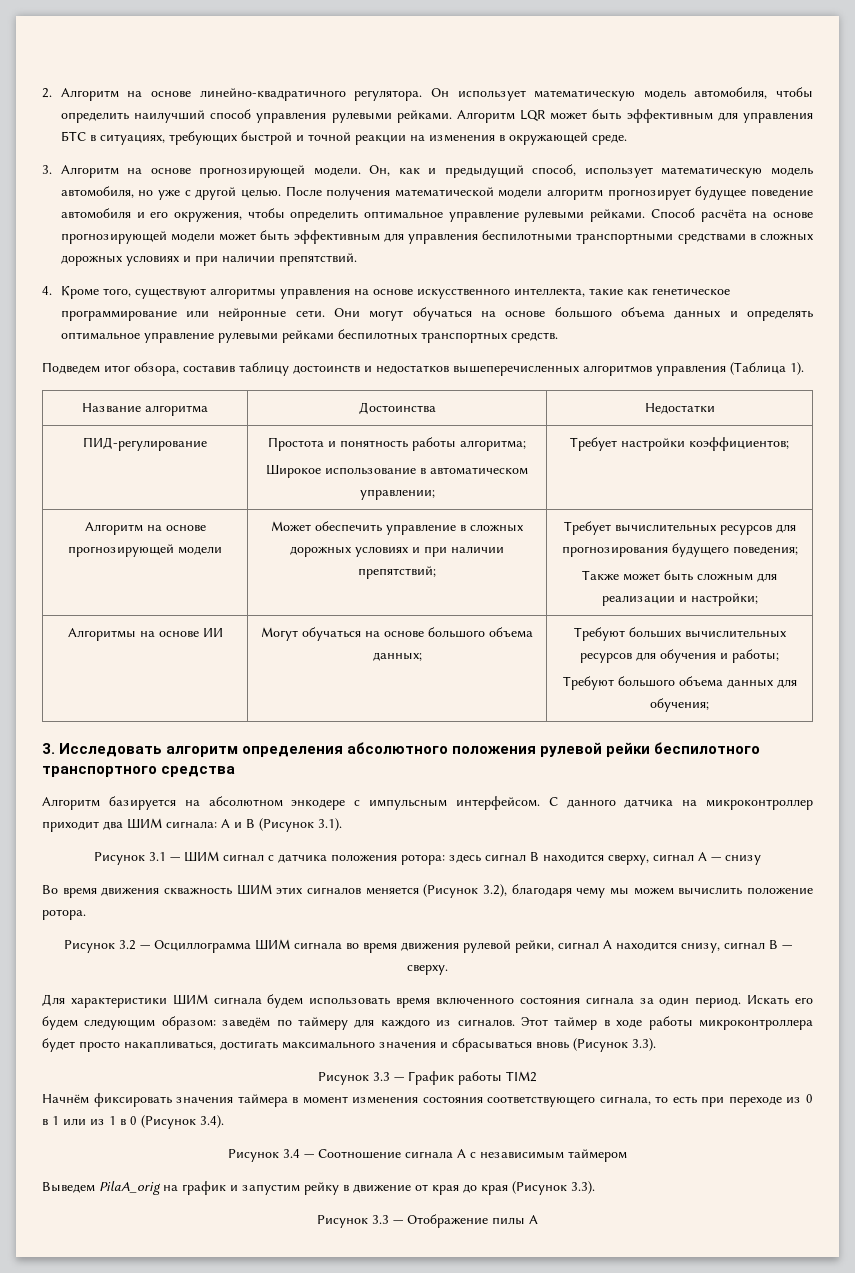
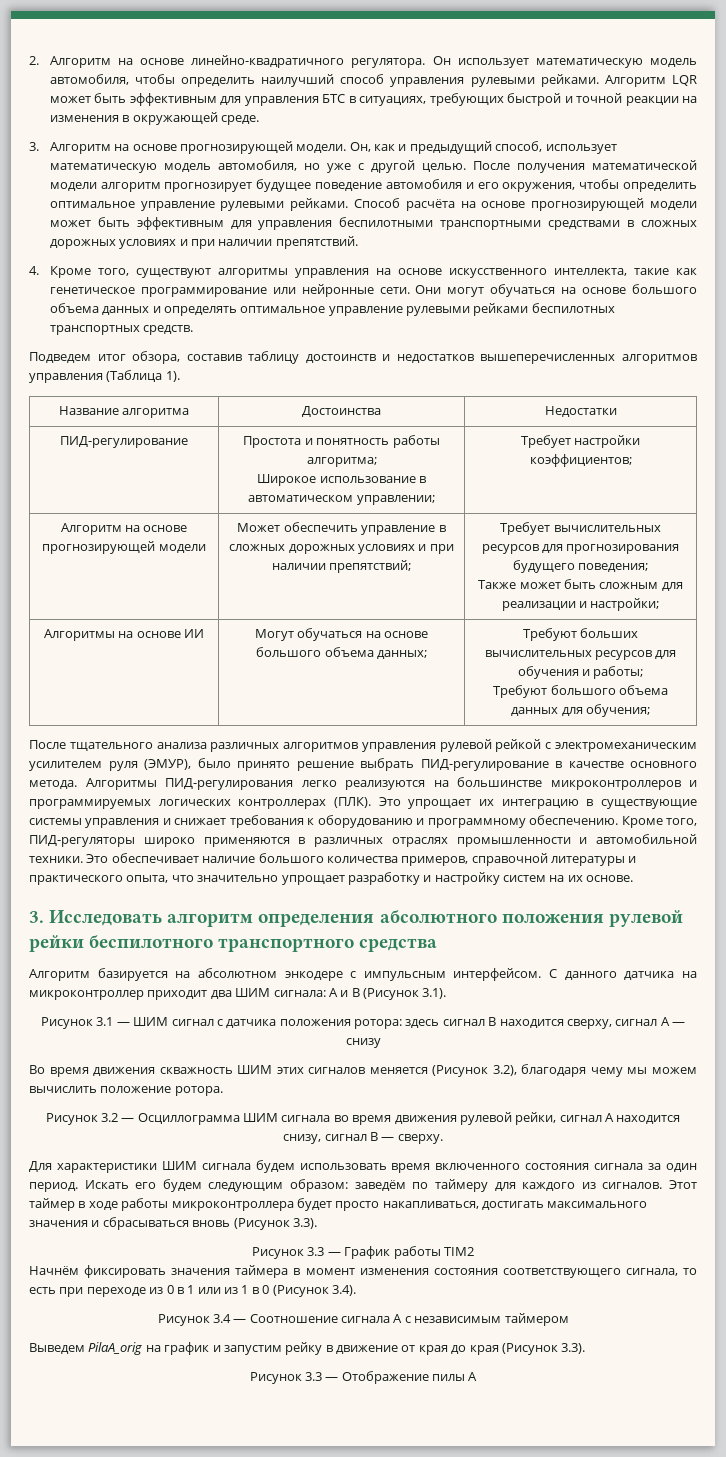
+ После тщательного анализа различных алгоритмов управления рулевой рейкой с электромеханическим усилителем руля (ЭМУР), было принято решение выбрать ПИД-регулирование в качестве основного метода. Алгоритмы ПИД-регулирования легко реализуются на большинстве микроконтроллеров и программируемых логических контроллерах (ПЛК). Это упрощает их интеграцию в существующие системы управления и снижает требования к оборудованию и программному обеспечению. Кроме того, ПИД-регуляторы широко применяются в различных отраслях промышленности и автомобильной техники. Это обеспечивает наличие большого количества примеров, справочной литературы и практического опыта, что значительно упрощает разработку и настройку систем на их основе.

